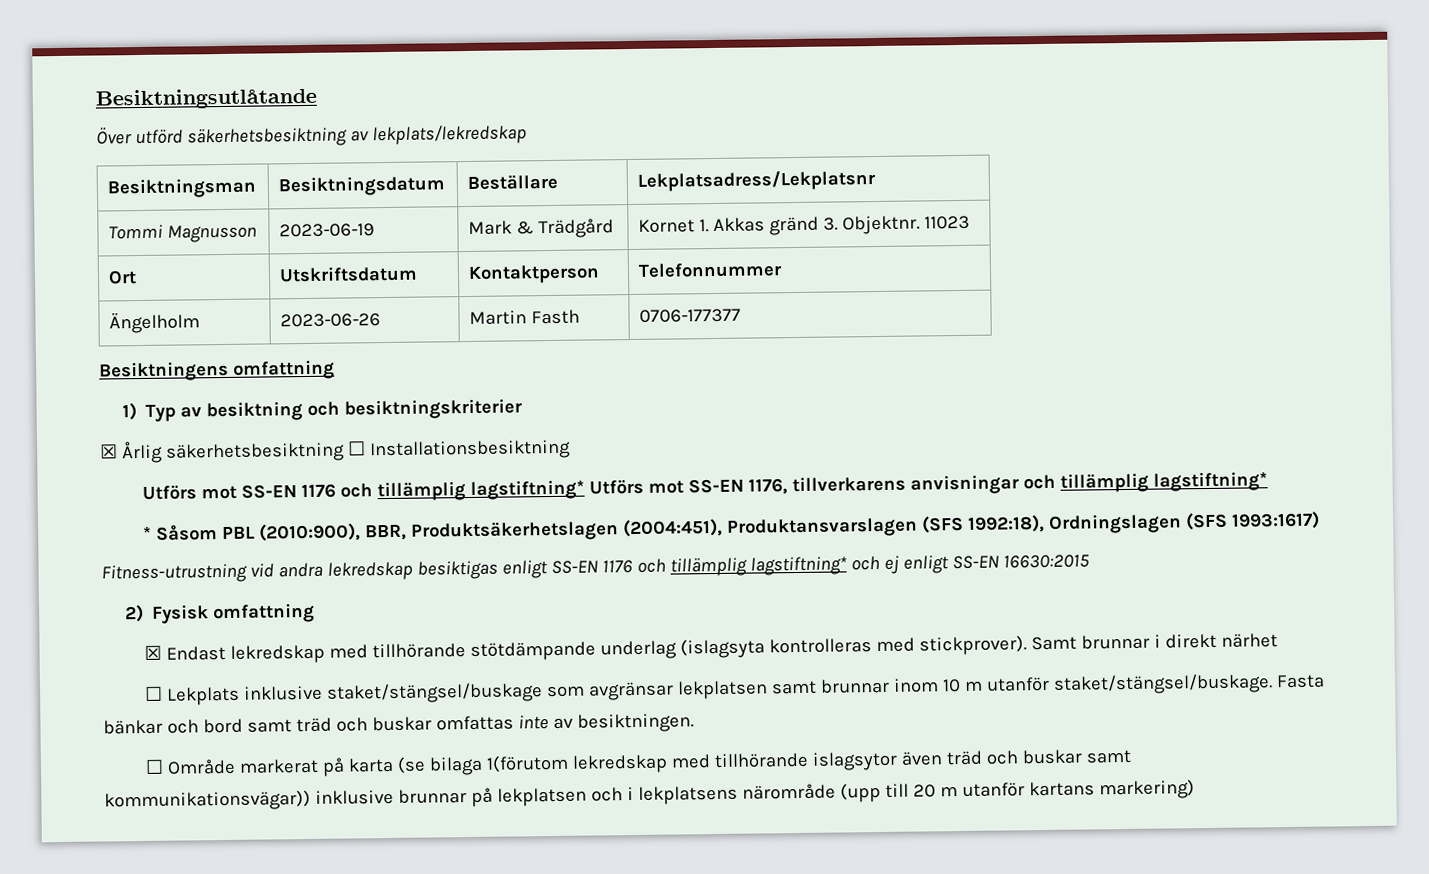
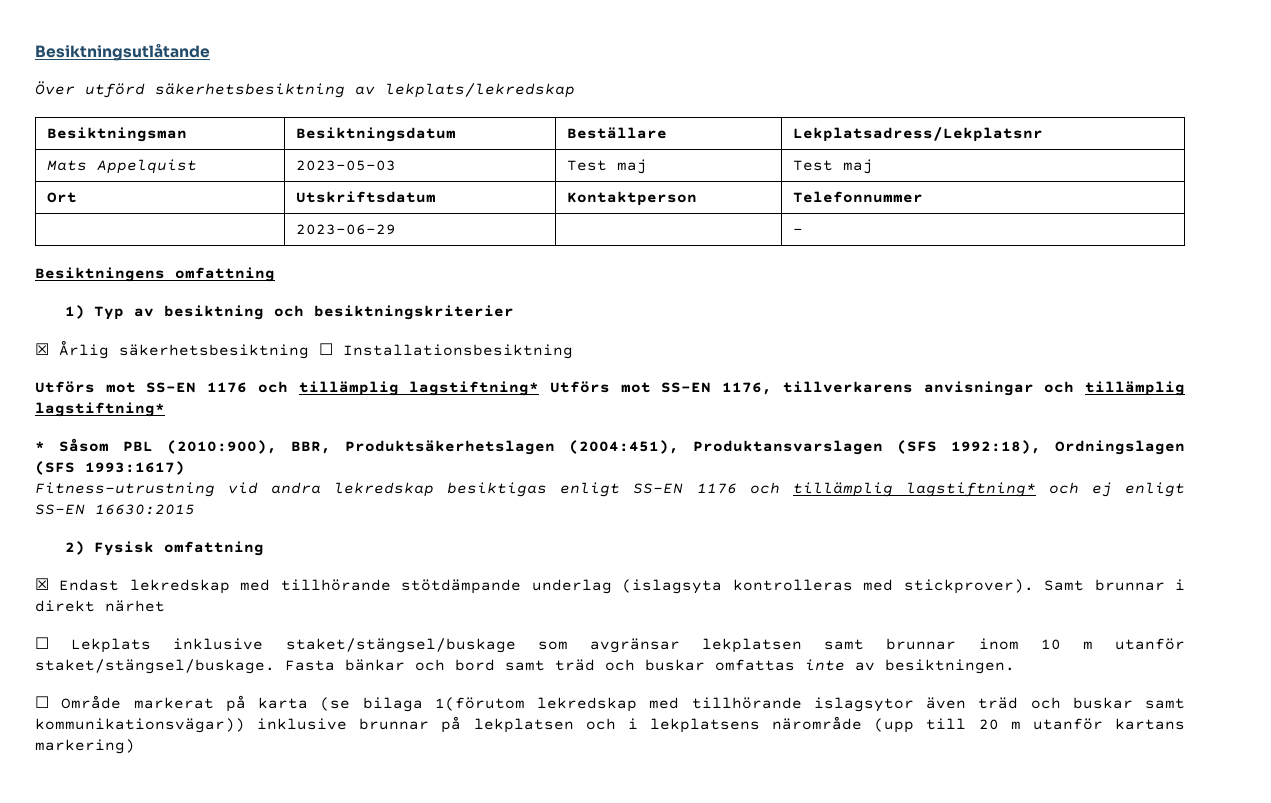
- Tommi Magnusson | 2023-06-19 | Mark & Trädgård | Kornet 1. Akkas gränd 3. Objektnr. 11023
+ Mats Appelquist | 2023-05-03 | Test maj | Test maj
- Ängelholm | 2023-06-26 | Martin Fasth | 0706-177377
+ | 2023-06-29 | | -

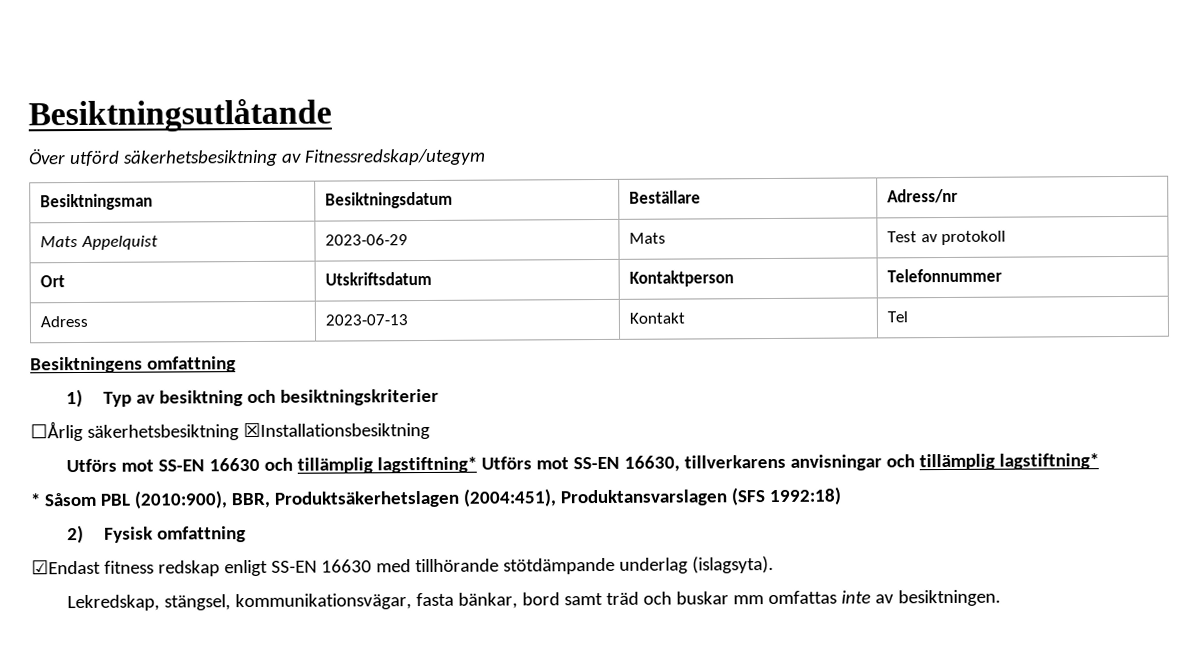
- Över utförd säkerhetsbesiktning av lekplats/lekredskap
+ Över utförd säkerhetsbesiktning av Fitnessredskap/utegym
- Besiktningsman | Besiktningsdatum | Beställare | Lekplatsadress/Lekplatsnr
+ Besiktningsman | Besiktningsdatum | Beställare | Adress/nr
- Mats Appelquist | 2023-05-03 | Test maj | Test maj
+ Mats Appelquist | 2023-06-29 | Mats | Test av protokoll
- | 2023-06-29 | | -
+ Adress | 2023-07-13 | Kontakt | Tel
- ☒ Årlig säkerhetsbesiktning ☐ Installationsbesiktning
- Utförs mot SS-EN 1176 och tillämplig lagstiftning* Utförs mot SS-EN 1176, tillverkarens anvisningar och tillämplig lagstiftning*
+ ☐Årlig säkerhetsbesiktning ☒Installationsbesiktning
+ Utförs mot SS-EN 16630 och tillämplig lagstiftning* Utförs mot SS-EN 16630, tillverkarens anvisningar och tillämplig lagstiftning*
- * Såsom PBL (2010:900), BBR, Produktsäkerhetslagen (2004:451), Produktansvarslagen (SFS 1992:18), Ordningslagen (SFS 1993:1617)
- Fitness-utrustning vid andra lekredskap besiktigas enligt SS-EN 1176 och tillämplig lagstiftning* och ej enligt SS-EN 16630:2015
+ * Såsom PBL (2010:900), BBR, Produktsäkerhetslagen (2004:451), Produktansvarslagen (SFS 1992:18)
  2) Fysisk omfattning
- ☒ Endast lekredskap med tillhörande stötdämpande underlag (islagsyta kontrolleras med stickprover). Samt brunnar i direkt närhet
- ☐ Lekplats inklusive staket/stängsel/buskage som avgränsar lekplatsen samt brunnar inom 10 m utanför staket/stängsel/buskage. Fasta bänkar och bord samt träd och buskar omfattas inte av besiktningen.
+ ☑Endast fitness redskap enligt SS-EN 16630 med tillhörande stötdämpande underlag (islagsyta).
+ Lekredskap, stängsel, kommunikationsvägar, fasta bänkar, bord samt träd och buskar mm omfattas inte av besiktningen.
- ☐ Område markerat på karta (se bilaga 1(förutom lekredskap med tillhörande islagsytor även träd och buskar samt kommunikationsvägar)) inklusive brunnar på lekplatsen och i lekplatsens närområde (upp till 20 m utanför kartans markering)

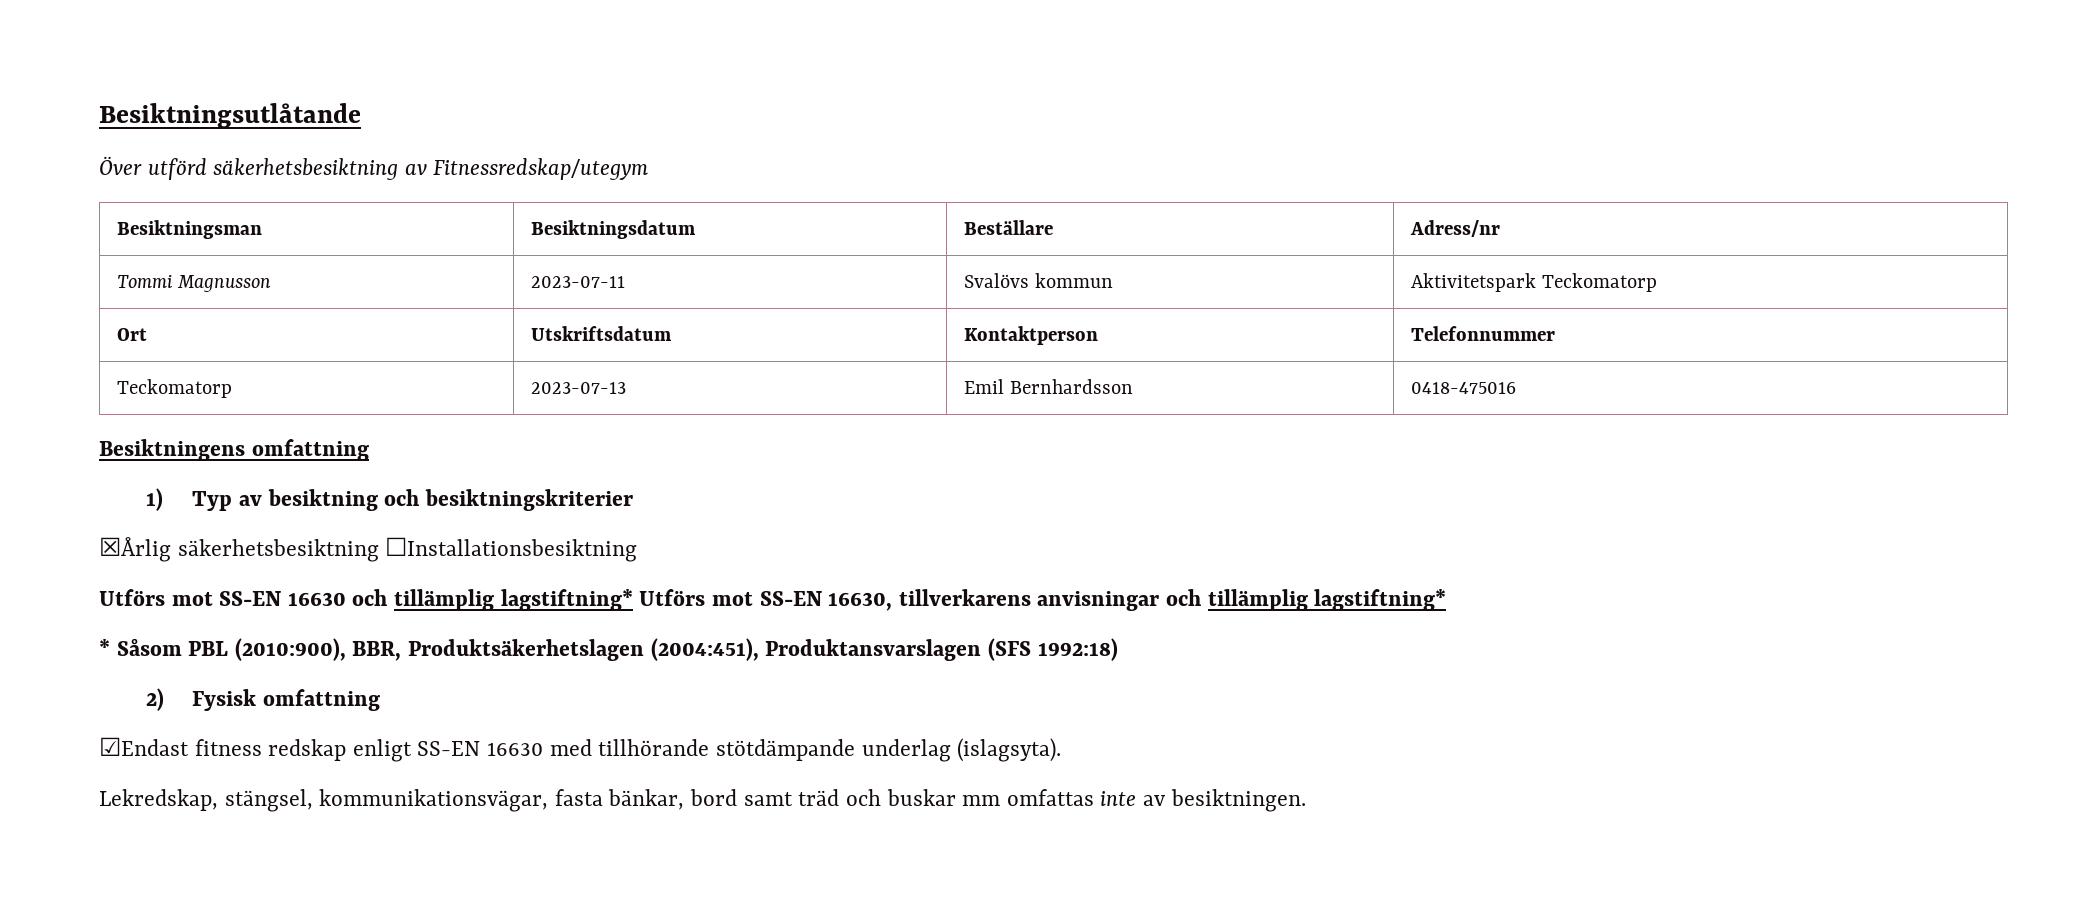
- Mats Appelquist | 2023-06-29 | Mats | Test av protokoll
+ Tommi Magnusson | 2023-07-11 | Svalövs kommun | Aktivitetspark Teckomatorp
- Adress | 2023-07-13 | Kontakt | Tel
+ Teckomatorp | 2023-07-13 | Emil Bernhardsson | 0418-475016
- ☐Årlig säkerhetsbesiktning ☒Installationsbesiktning
+ ☒Årlig säkerhetsbesiktning ☐Installationsbesiktning

